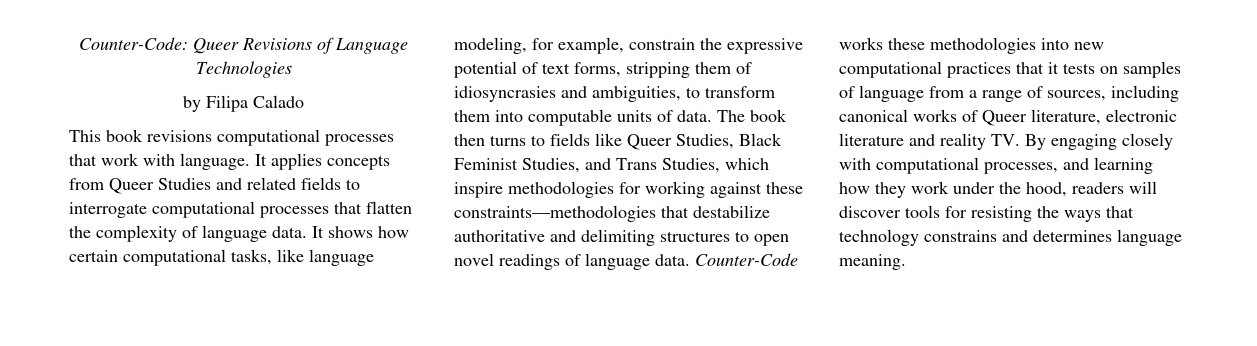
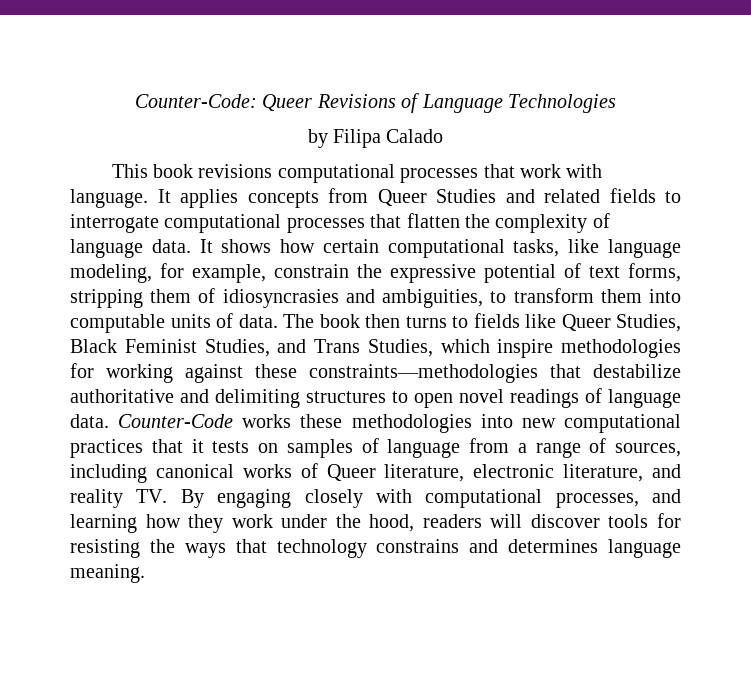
- Counter-Code works these methodologies into new computational practices that it tests on samples of language from a range of sources, including canonical works of Queer literature, electronic literature and reality TV. By engaging closely with computational processes, and learning how they work under the hood, readers will discover tools for resisting the ways that technology constrains and determines language meaning.
+ Counter-Code works these methodologies into new computational practices that it tests on samples of language from a range of sources, including canonical works of Queer literature, electronic literature, and reality TV. By engaging closely with computational processes, and learning how they work under the hood, readers will discover tools for resisting the ways that technology constrains and determines language meaning.

